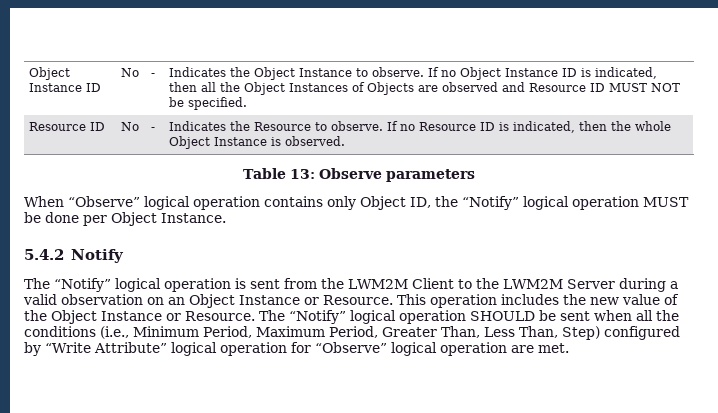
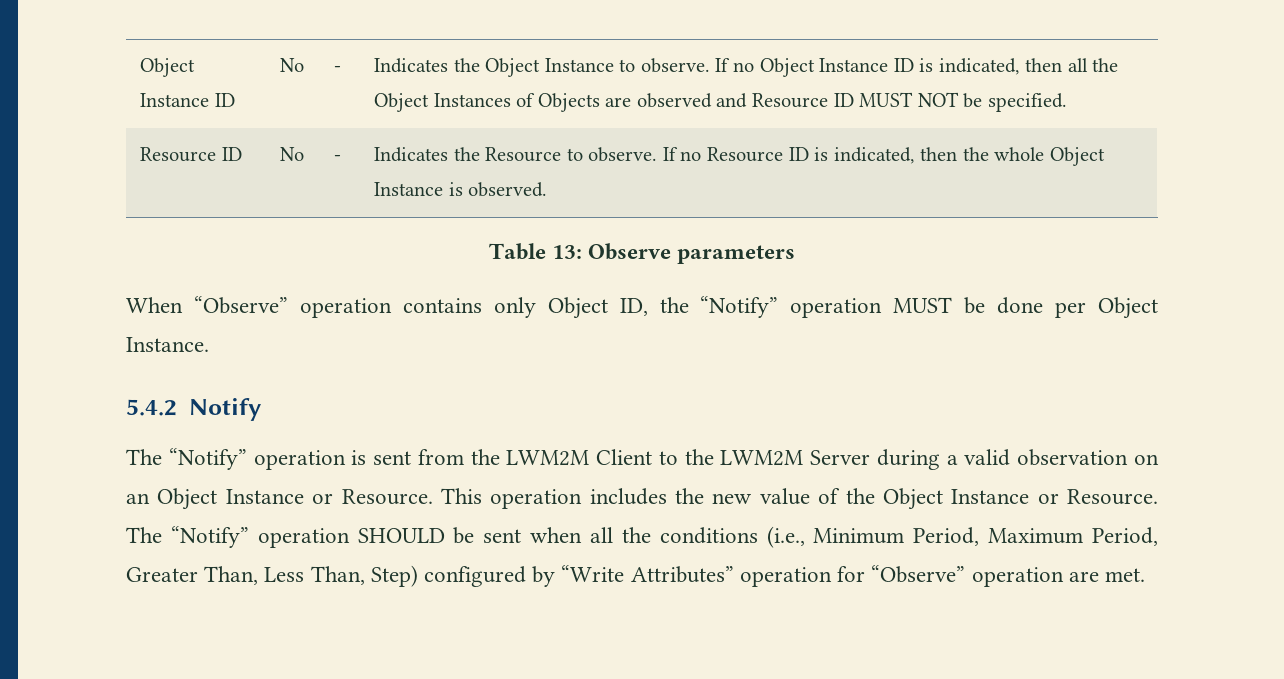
- When “Observe” logical operation contains only Object ID, the “Notify” logical operation MUST be done per Object Instance.
+ When “Observe” operation contains only Object ID, the “Notify” operation MUST be done per Object Instance.
- The “Notify” logical operation is sent from the LWM2M Client to the LWM2M Server during a valid observation on an Object Instance or Resource.
+ The “Notify” operation is sent from the LWM2M Client to the LWM2M Server during a valid observation on an Object Instance or Resource.
- The “Notify” logical operation SHOULD be sent when all the conditions (i.e., Minimum Period, Maximum Period, Greater Than, Less Than, Step) configured by “Write Attribute” logical operation for “Observe” logical operation are met.
+ The “Notify” operation SHOULD be sent when all the conditions (i.e., Minimum Period, Maximum Period, Greater Than, Less Than, Step) configured by “Write Attributes” operation for “Observe” operation are met.

